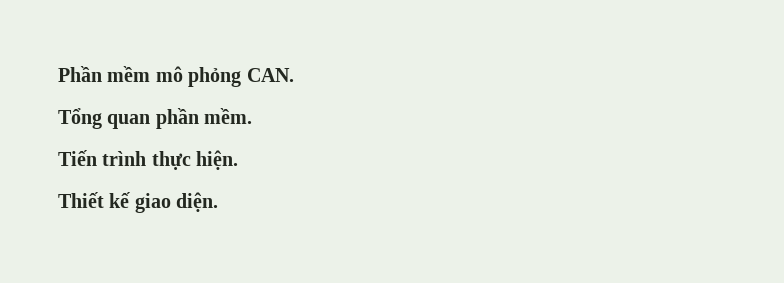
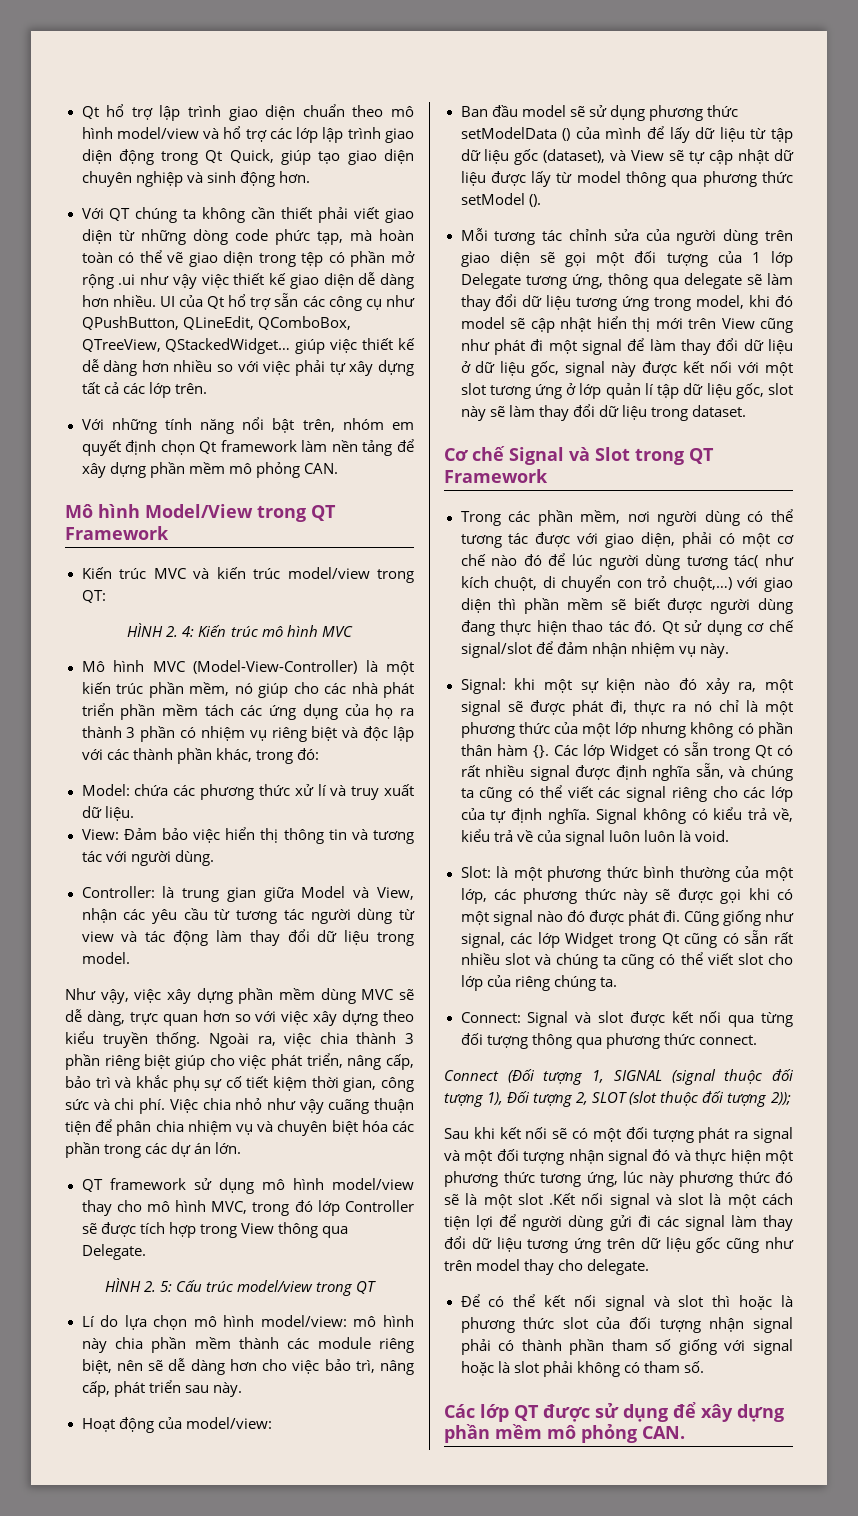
- Phần mềm mô phỏng CAN.
- Tổng quan phần mềm.
- Tiến trình thực hiện.
- Thiết kế giao diện.
+ Qt hổ trợ lập trình giao diện chuẩn theo mô hình model/view và hổ trợ các lớp lập trình giao diện động trong Qt Quick, giúp tạo giao diện chuyên nghiệp và sinh động hơn.
+ Với QT chúng ta không cần thiết phải viết giao diện từ những dòng code phức tạp, mà hoàn toàn có thể vẽ giao diện trong tệp có phần mở rộng .ui như vậy việc thiết kế giao diện dễ dàng hơn nhiều. UI của Qt hổ trợ sẵn các công cụ như QPushButton, QLineEdit, QComboBox, QTreeView, QStackedWidget… giúp việc thiết kế dễ dàng hơn nhiều so với việc phải tự xây dựng tất cả các lớp trên.
+ Với những tính năng nổi bật trên, nhóm em quyết định chọn Qt framework làm nền tảng để xây dựng phần mềm mô phỏng CAN.
+ Mô hình Model/View trong QT Framework
+ Kiến trúc MVC và kiến trúc model/view trong QT:
+ HÌNH 2. 4: Kiến trúc mô hình MVC
+ Mô hình MVC (Model-View-Controller) là một kiến trúc phần mềm, nó giúp cho các nhà phát triển phần mềm tách các ứng dụng của họ ra thành 3 phần có nhiệm vụ riêng biệt và độc lập với các thành phần khác, trong đó:
+ Model: chứa các phương thức xử lí và truy xuất dữ liệu.
+ View: Đảm bảo việc hiển thị thông tin và tương tác với người dùng.
+ Controller: là trung gian giữa Model và View, nhận các yêu cầu từ tương tác người dùng từ view và tác động làm thay đổi dữ liệu trong model.
+ Như vậy, việc xây dựng phần mềm dùng MVC sẽ dễ dàng, trực quan hơn so với việc xây dựng theo kiểu truyền thống. Ngoài ra, việc chia thành 3 phần riêng biệt giúp cho việc phát triển, nâng cấp, bảo trì và khắc phụ sự cố tiết kiệm thời gian, công sức và chi phí. Việc chia nhỏ như vậy cuãng thuận tiện để phân chia nhiệm vụ và chuyên biệt hóa các phần trong các dự án lớn.
+ QT framework sử dụng mô hình model/view thay cho mô hình MVC, trong đó lớp Controller sẽ được tích hợp trong View thông qua Delegate.
+ HÌNH 2. 5: Cấu trúc model/view trong QT
+ Lí do lựa chọn mô hình model/view: mô hình này chia phần mềm thành các module riêng biệt, nên sẽ dễ dàng hơn cho việc bảo trì, nâng cấp, phát triển sau này.
+ Hoạt động của model/view:
+ Ban đầu model sẽ sử dụng phương thức setModelData () của mình để lấy dữ liệu từ tập dữ liệu gốc (dataset), và View sẽ tự cập nhật dữ liệu được lấy từ model thông qua phương thức setModel ().
+ Mỗi tương tác chỉnh sửa của người dùng trên giao diện sẽ gọi một đối tượng của 1 lớp Delegate tương ứng, thông qua delegate sẽ làm thay đổi dữ liệu tương ứng trong model, khi đó model sẽ cập nhật hiển thị mới trên View cũng như phát đi một signal để làm thay đổi dữ liệu ở dữ liệu gốc, signal này được kết nối với một slot tương ứng ở lớp quản lí tập dữ liệu gốc, slot này sẽ làm thay đổi dữ liệu trong dataset.
+ Cơ chế Signal và Slot trong QT Framework
+ Trong các phần mềm, nơi người dùng có thể tương tác được với giao diện, phải có một cơ chế nào đó để lúc người dùng tương tác( như kích chuột, di chuyển con trỏ chuột,…) với giao diện thì phần mềm sẽ biết được người dùng đang thực hiện thao tác đó. Qt sử dụng cơ chế signal/slot để đảm nhận nhiệm vụ này.
+ Signal: khi một sự kiện nào đó xảy ra, một signal sẽ được phát đi, thực ra nó chỉ là một phương thức của một lớp nhưng không có phần thân hàm {}. Các lớp Widget có sẵn trong Qt có rất nhiều signal được định nghĩa sẵn, và chúng ta cũng có thể viết các signal riêng cho các lớp của tự định nghĩa. Signal không có kiểu trả về, kiểu trả về của signal luôn luôn là void.
+ Slot: là một phương thức bình thường của một lớp, các phương thức này sẽ được gọi khi có một signal nào đó được phát đi. Cũng giống như signal, các lớp Widget trong Qt cũng có sẵn rất nhiều slot và chúng ta cũng có thể viết slot cho lớp của riêng chúng ta.
+ Connect: Signal và slot được kết nối qua từng đối tượng thông qua phương thức connect.
+ Connect (Đối tượng 1, SIGNAL (signal thuộc đối tượng 1), Đối tượng 2, SLOT (slot thuộc đối tượng 2));
+ Sau khi kết nối sẽ có một đối tượng phát ra signal và một đối tượng nhận signal đó và thực hiện một phương thức tương ứng, lúc này phương thức đó sẽ là một slot .Kết nối signal và slot là một cách tiện lợi để người dùng gửi đi các signal làm thay đổi dữ liệu tương ứng trên dữ liệu gốc cũng như trên model thay cho delegate.
+ Để có thể kết nối signal và slot thì hoặc là phương thức slot của đối tượng nhận signal phải có thành phần tham số giống với signal hoặc là slot phải không có tham số.
+ Các lớp QT được sử dụng để xây dựng phần mềm mô phỏng CAN.

